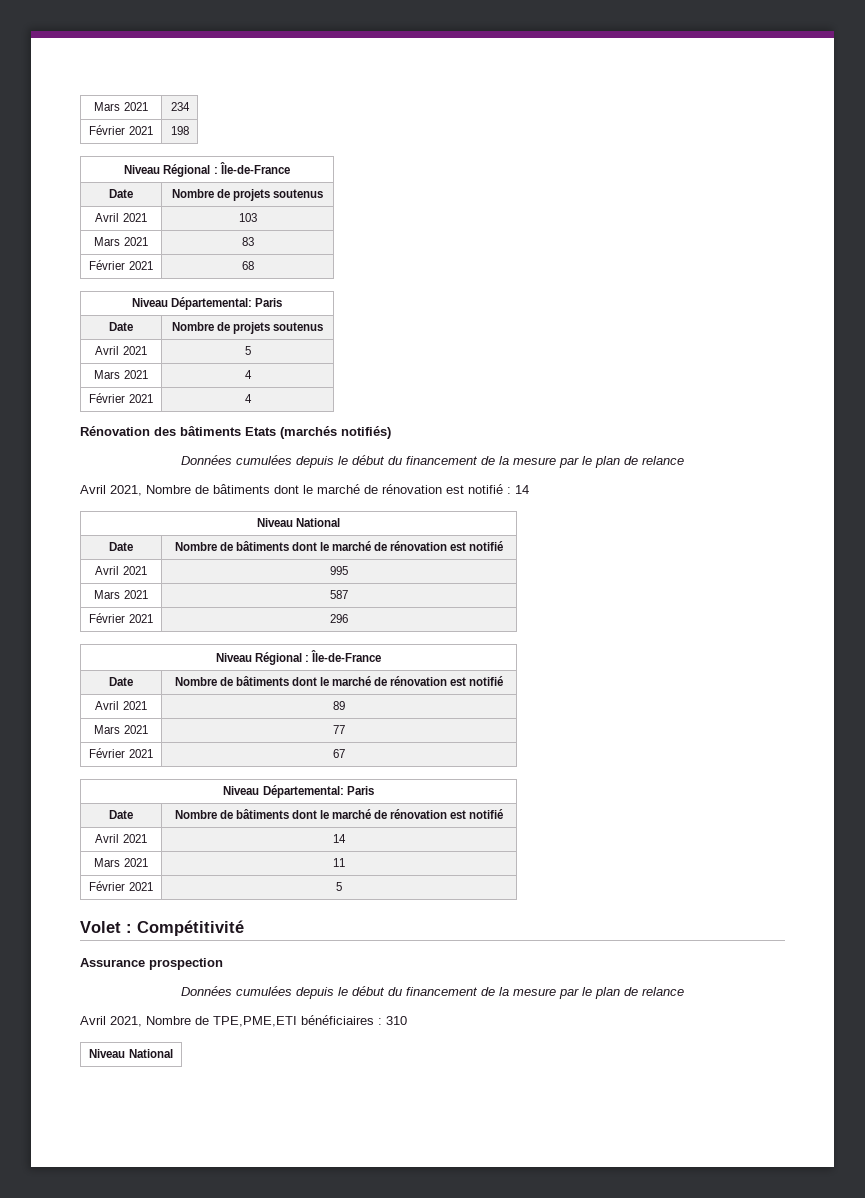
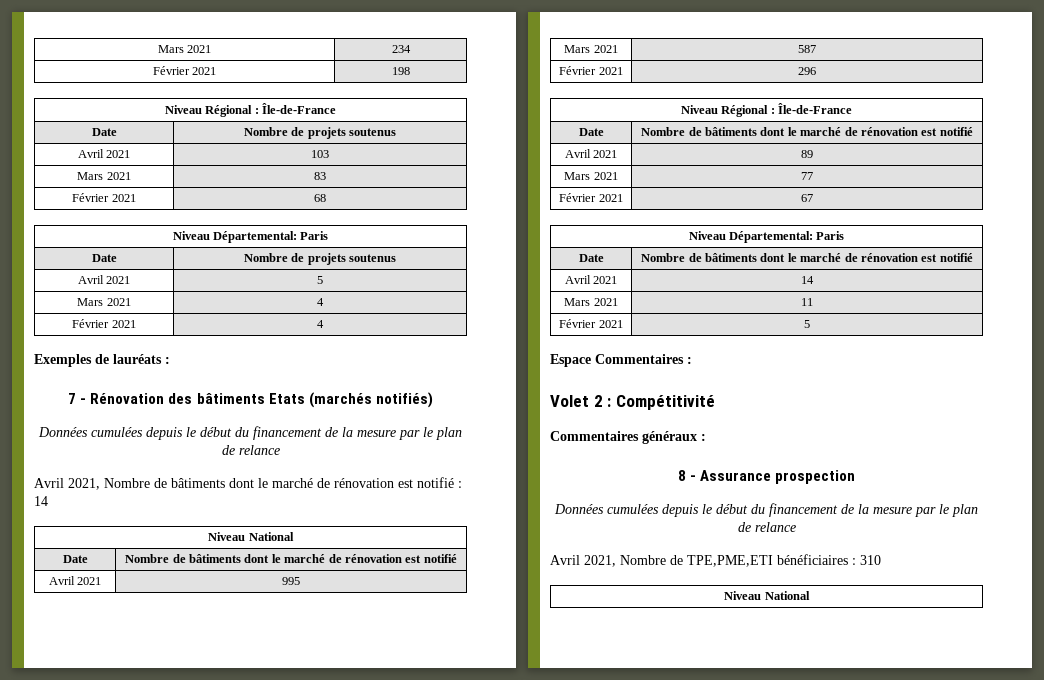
- Rénovation des bâtiments Etats (marchés notifiés)
+ Exemples de lauréats :
+ 7 - Rénovation des bâtiments Etats (marchés notifiés)
+ Espace Commentaires :
- Volet : Compétitivité
+ Volet 2 : Compétitivité
- Assurance prospection
+ Commentaires généraux :
+ 8 - Assurance prospection

